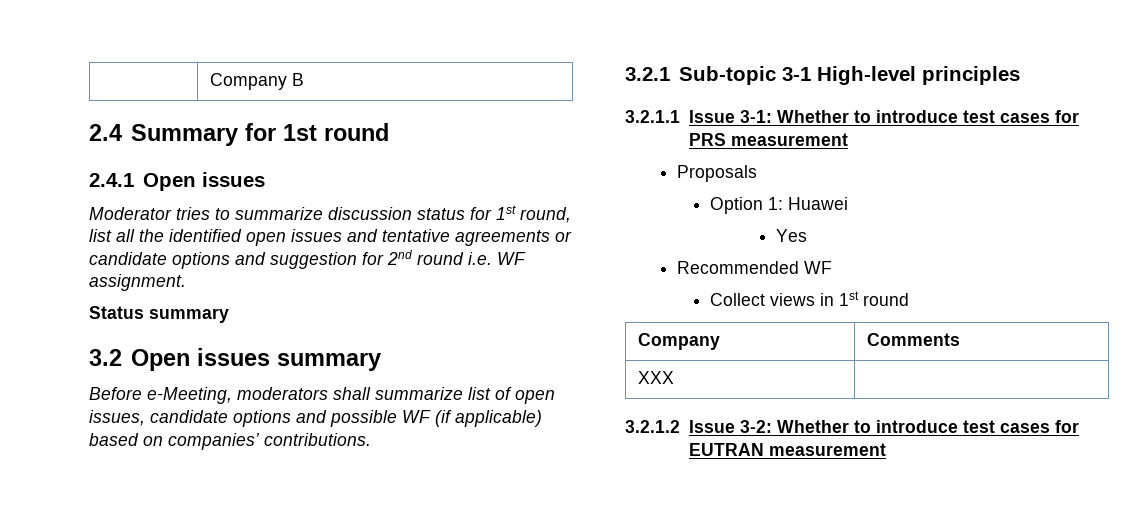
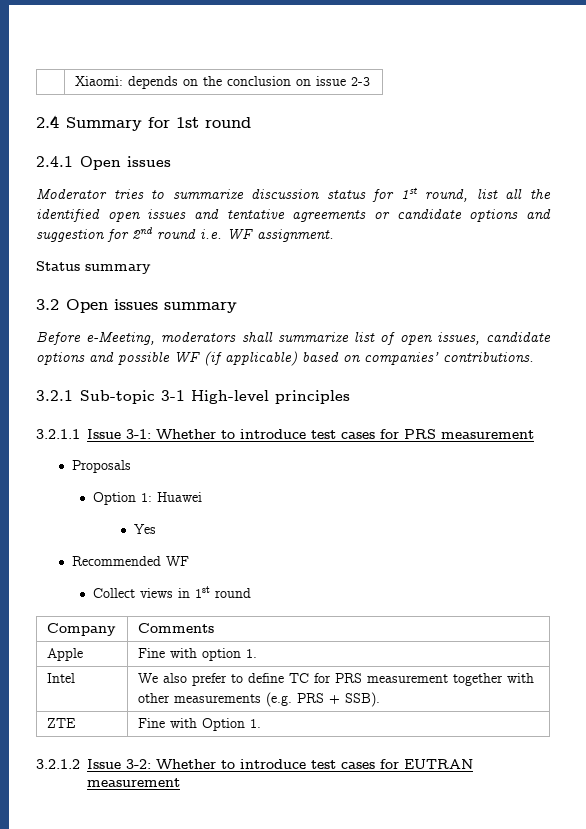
- | Company B
+ | Xiaomi: depends on the conclusion on issue 2-3
- XXX |
+ Apple | Fine with option 1.
+ Intel | We also prefer to define TC for PRS measurement together with other measurements (e.g. PRS + SSB).
+ ZTE | Fine with Option 1.

